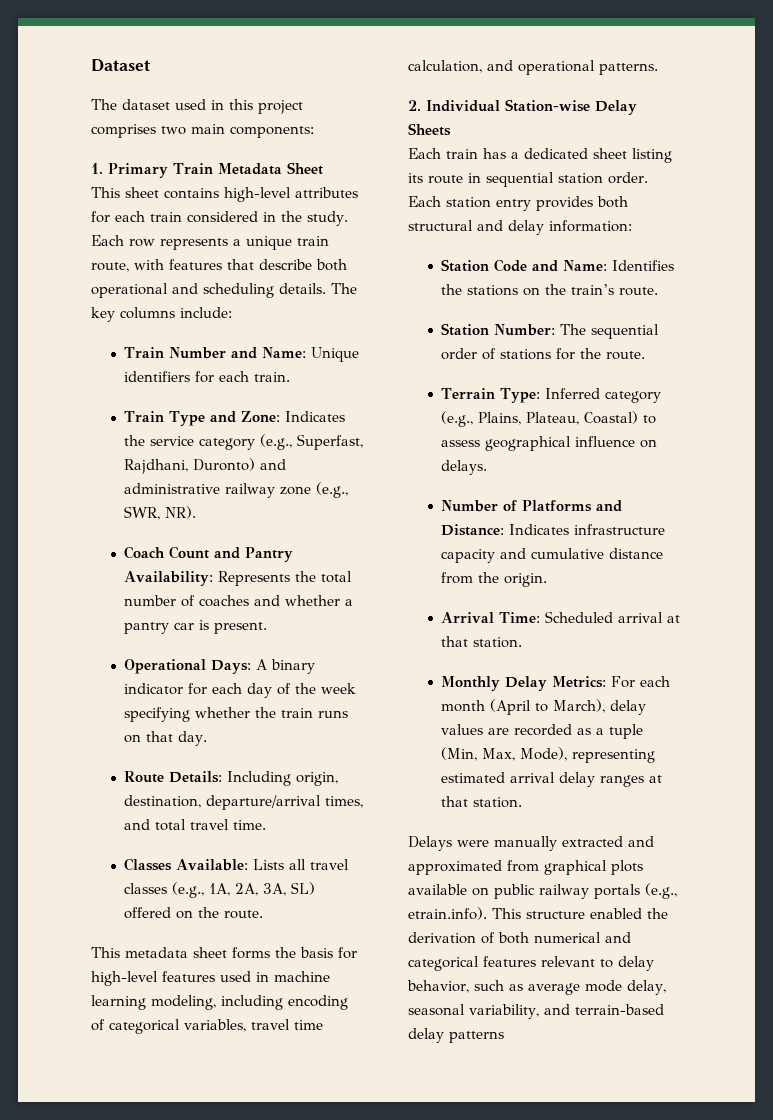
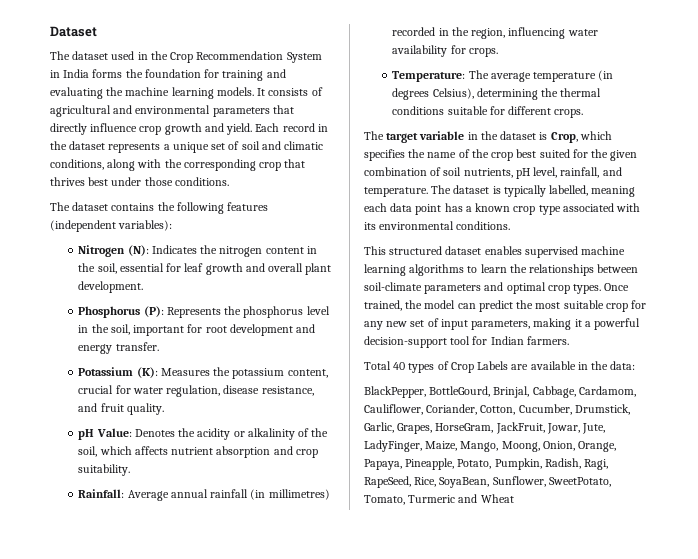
- The dataset used in this project comprises two main components:
- 1. Primary Train Metadata Sheet
- This sheet contains high-level attributes for each train considered in the study. Each row represents a unique train route, with features that describe both operational and scheduling details. The key columns include:
- Train Number and Name: Unique identifiers for each train.
- Train Type and Zone: Indicates the service category (e.g., Superfast, Rajdhani, Duronto) and administrative railway zone (e.g., SWR, NR).
- Coach Count and Pantry Availability: Represents the total number of coaches and whether a pantry car is present.
- Operational Days: A binary indicator for each day of the week specifying whether the train runs on that day.
- Route Details: Including origin, destination, departure/arrival times, and total travel time.
- Classes Available: Lists all travel classes (e.g., 1A, 2A, 3A, SL) offered on the route.
- This metadata sheet forms the basis for high-level features used in machine learning modeling, including encoding of categorical variables, travel time calculation, and operational patterns.
- 2. Individual Station-wise Delay Sheets
- Each train has a dedicated sheet listing its route in sequential station order. Each station entry provides both structural and delay information:
- Station Code and Name: Identifies the stations on the train’s route.
- Station Number: The sequential order of stations for the route.
- Terrain Type: Inferred category (e.g., Plains, Plateau, Coastal) to assess geographical influence on delays.
- Number of Platforms and Distance: Indicates infrastructure capacity and cumulative distance from the origin.
- Arrival Time: Scheduled arrival at that station.
- Monthly Delay Metrics: For each month (April to March), delay values are recorded as a tuple (Min, Max, Mode), representing estimated arrival delay ranges at that station.
- Delays were manually extracted and approximated from graphical plots available on public railway portals (e.g., etrain.info). This structure enabled the derivation of both numerical and categorical features relevant to delay behavior, such as average mode delay, seasonal variability, and terrain-based delay patterns
+ The dataset used in the Crop Recommendation System in India forms the foundation for training and evaluating the machine learning models. It consists of agricultural and environmental parameters that directly influence crop growth and yield. Each record in the dataset represents a unique set of soil and climatic conditions, along with the corresponding crop that thrives best under those conditions.
+ The dataset contains the following features (independent variables):
+ Nitrogen (N): Indicates the nitrogen content in the soil, essential for leaf growth and overall plant development.
+ Phosphorus (P): Represents the phosphorus level in the soil, important for root development and energy transfer.
+ Potassium (K): Measures the potassium content, crucial for water regulation, disease resistance, and fruit quality.
+ pH Value: Denotes the acidity or alkalinity of the soil, which affects nutrient absorption and crop suitability.
+ Rainfall: Average annual rainfall (in millimetres) recorded in the region, influencing water availability for crops.
+ Temperature: The average temperature (in degrees Celsius), determining the thermal conditions suitable for different crops.
+ The target variable in the dataset is Crop, which specifies the name of the crop best suited for the given combination of soil nutrients, pH level, rainfall, and temperature. The dataset is typically labelled, meaning each data point has a known crop type associated with its environmental conditions.
+ This structured dataset enables supervised machine learning algorithms to learn the relationships between soil-climate parameters and optimal crop types. Once trained, the model can predict the most suitable crop for any new set of input parameters, making it a powerful decision-support tool for Indian farmers.
+ Total 40 types of Crop Labels are available in the data:
+ BlackPepper, BottleGourd, Brinjal, Cabbage, Cardamom, Cauliflower, Coriander, Cotton, Cucumber, Drumstick, Garlic, Grapes, HorseGram, JackFruit, Jowar, Jute, LadyFinger, Maize, Mango, Moong, Onion, Orange, Papaya, Pineapple, Potato, Pumpkin, Radish, Ragi, RapeSeed, Rice, SoyaBean, Sunflower, SweetPotato, Tomato, Turmeric and Wheat

